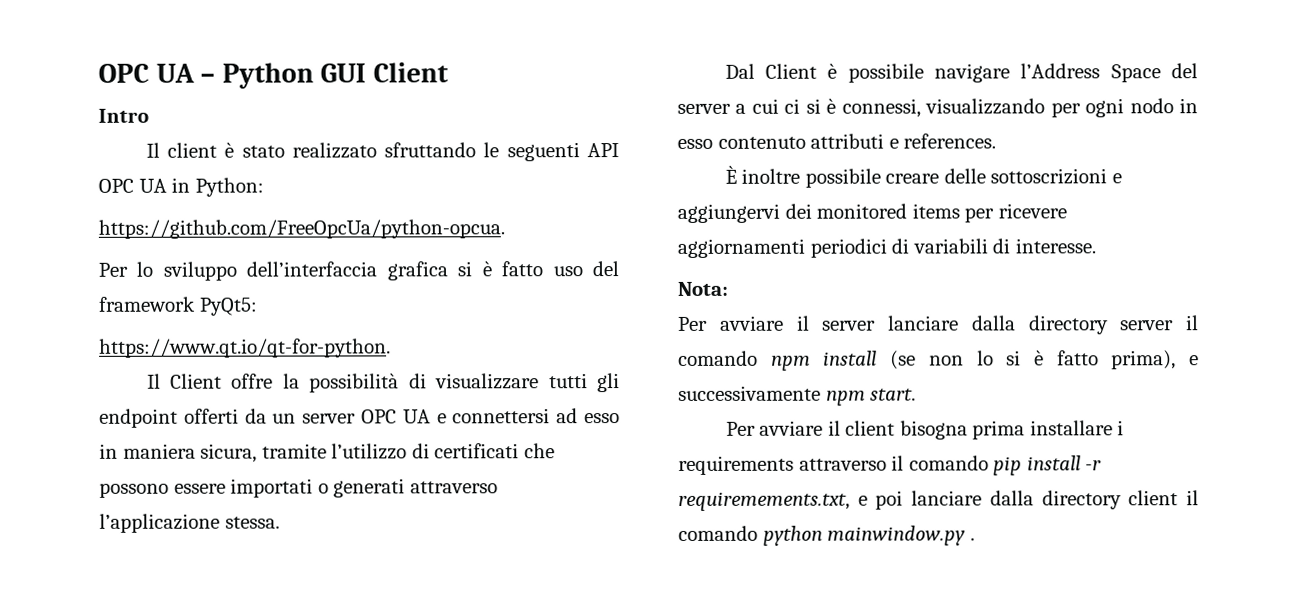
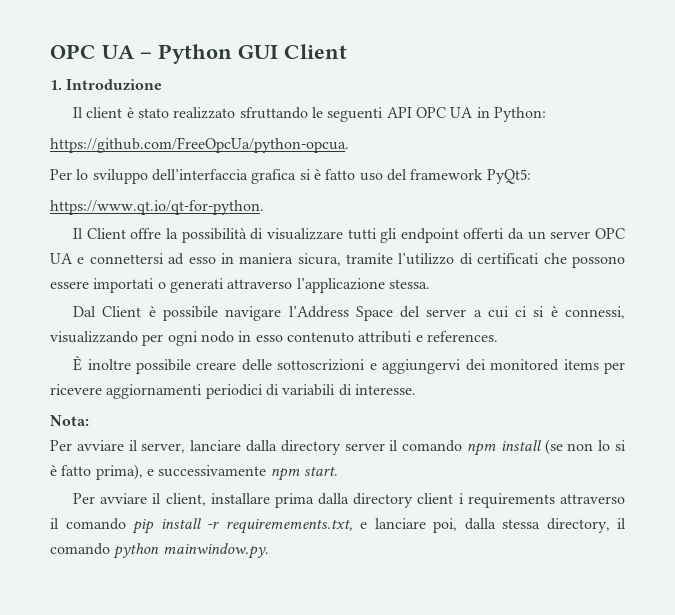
- Intro
+ 1. Introduzione
- Per avviare il server lanciare dalla directory server il comando npm install (se non lo si è fatto prima), e successivamente npm start.
+ Per avviare il server, lanciare dalla directory server il comando npm install (se non lo si è fatto prima), e successivamente npm start.
- Per avviare il client bisogna prima installare i requirements attraverso il comando pip install -r requiremements.txt, e poi lanciare dalla directory client il comando python mainwindow.py .
+ Per avviare il client, installare prima dalla directory client i requirements attraverso il comando pip install -r requiremements.txt, e lanciare poi, dalla stessa directory, il comando python mainwindow.py.

